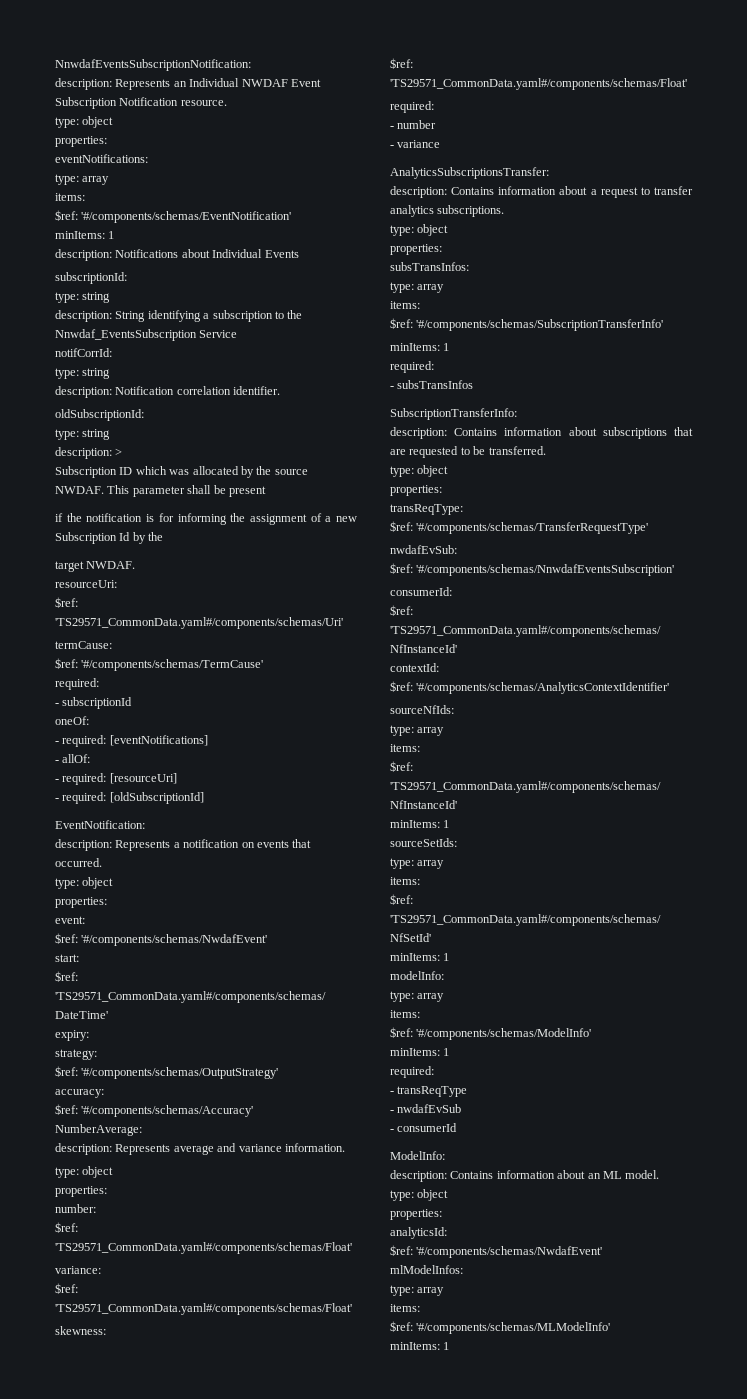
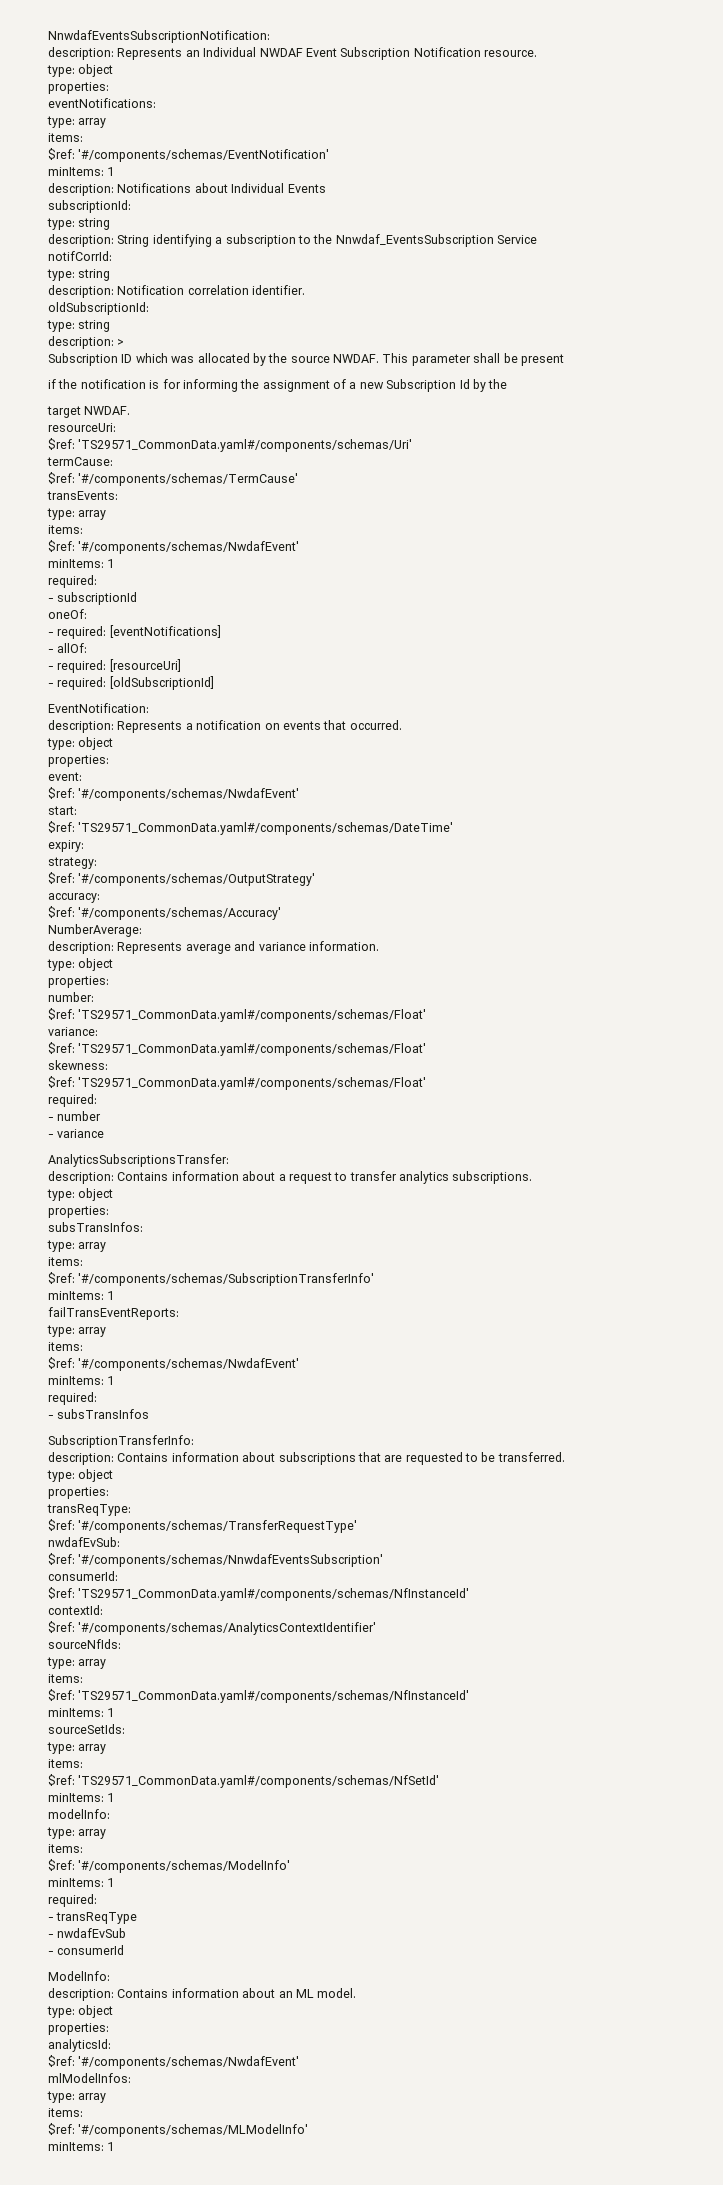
+ transEvents:
+ type: array
+ items:
+ $ref: '#/components/schemas/NwdafEvent'
+ minItems: 1
+ failTransEventReports:
+ type: array
+ items:
+ $ref: '#/components/schemas/NwdafEvent'
+ minItems: 1

